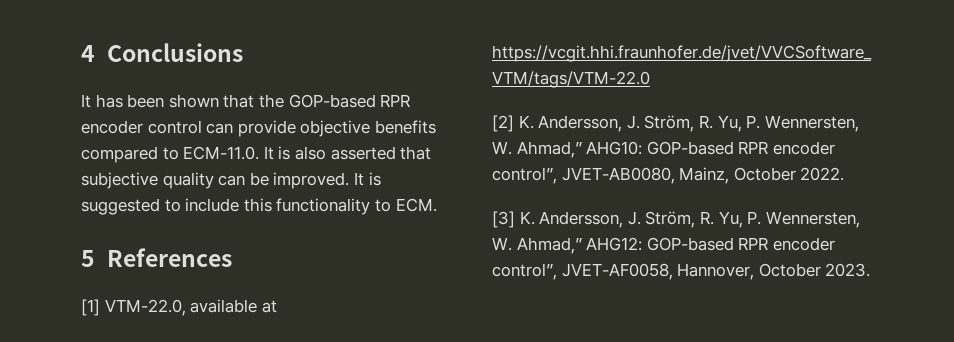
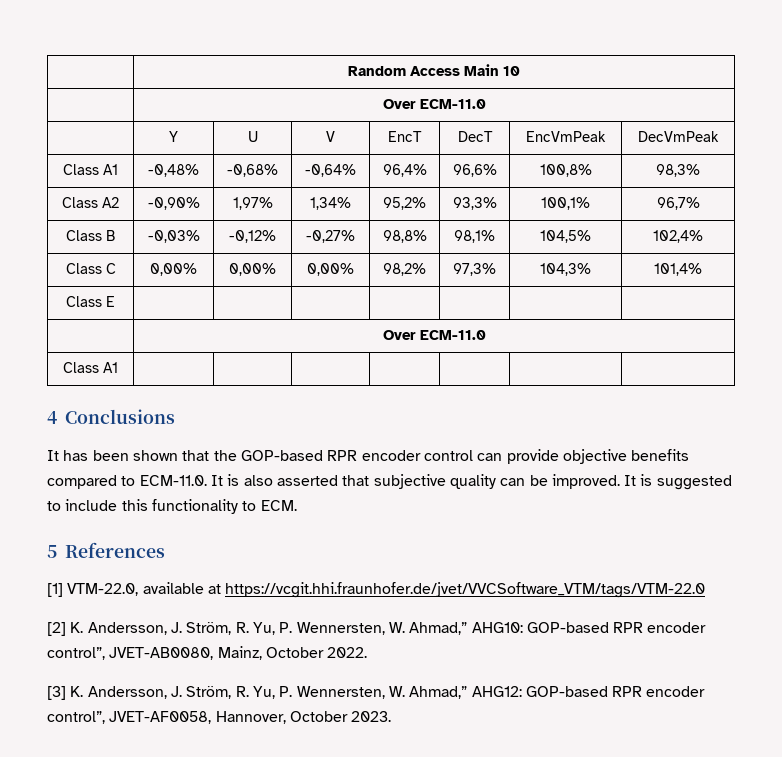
+ | Random Access Main 10
+ | Over ECM-11.0
+ | Y | U | V | EncT | DecT | EncVmPeak | DecVmPeak
+ Class A1 | -0,48% | -0,68% | -0,64% | 96,4% | 96,6% | 100,8% | 98,3%
+ Class A2 | -0,90% | 1,97% | 1,34% | 95,2% | 93,3% | 100,1% | 96,7%
+ Class B | -0,03% | -0,12% | -0,27% | 98,8% | 98,1% | 104,5% | 102,4%
+ Class C | 0,00% | 0,00% | 0,00% | 98,2% | 97,3% | 104,3% | 101,4%
+ Class E | | | | | | |
+ | Over ECM-11.0
+ Class A1 | | | | | | |

